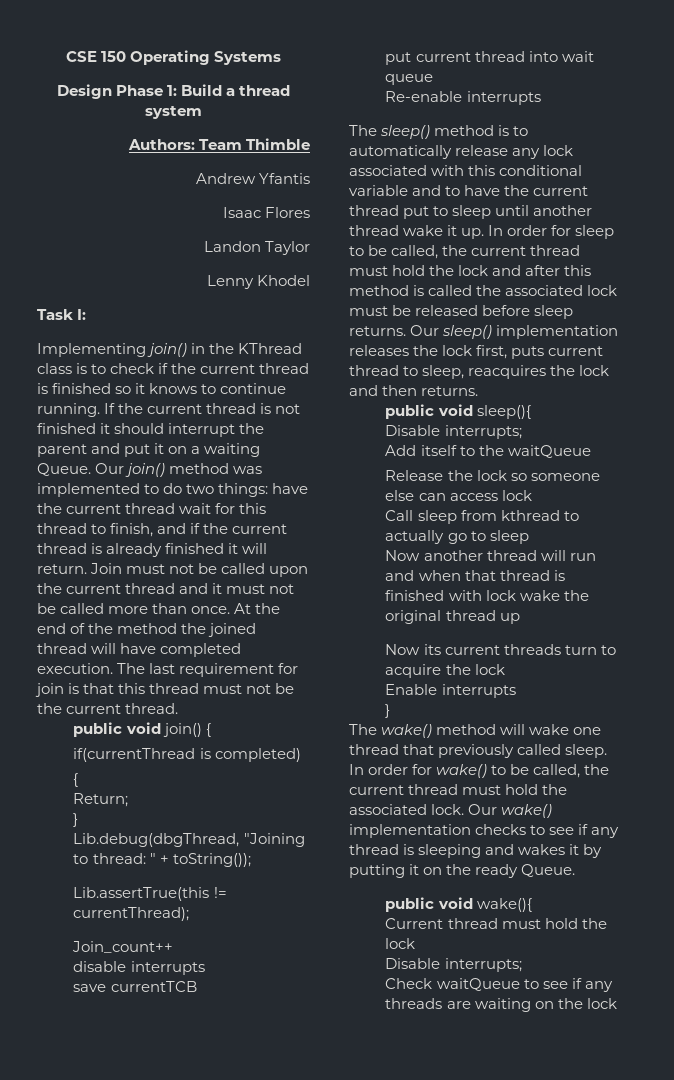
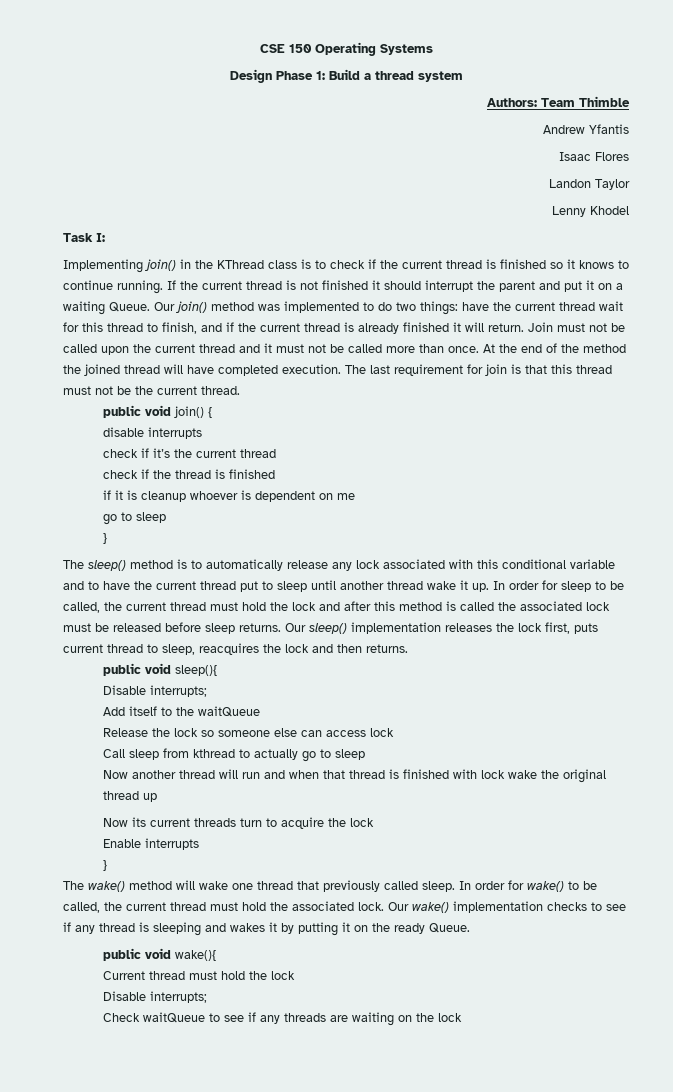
- if(currentThread is completed)
- {
- Return;
+ disable interrupts
+ check if it’s the current thread
+ check if the thread is finished
+ if it is cleanup whoever is dependent on me
+ go to sleep
  }
- Lib.debug(dbgThread, "Joining to thread: " + toString());
- Lib.assertTrue(this != currentThread);
- Join_count++
- disable interrupts
- save currentTCB
- put current thread into wait queue
- Re-enable interrupts

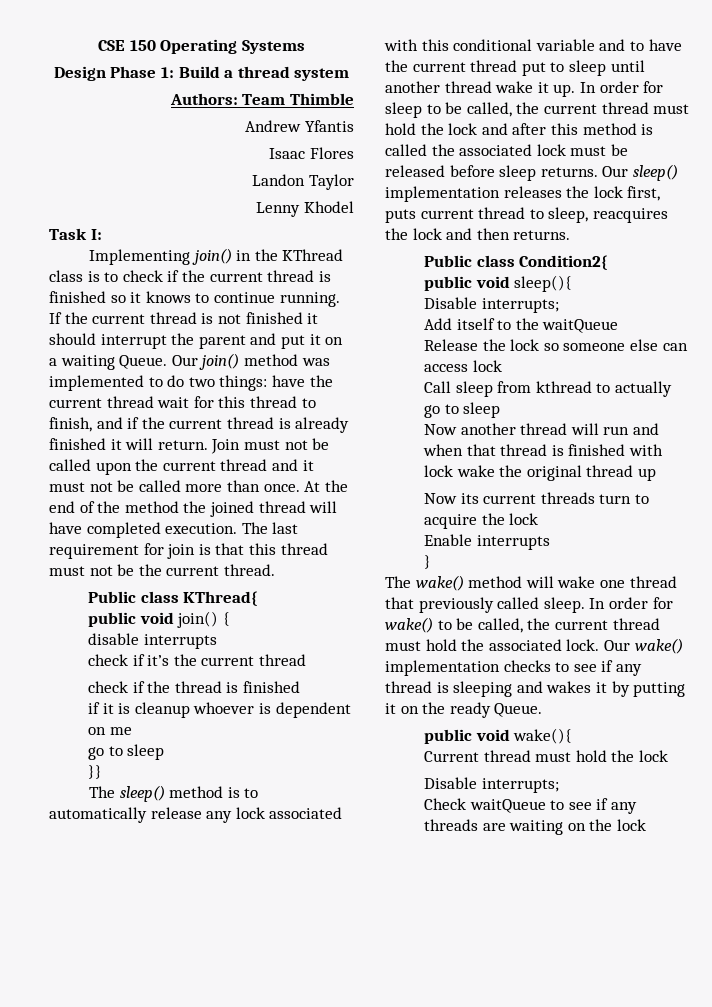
+ Public class KThread{
  if it is cleanup whoever is dependent on me
  go to sleep
- }
+ }}
+ Public class Condition2{

